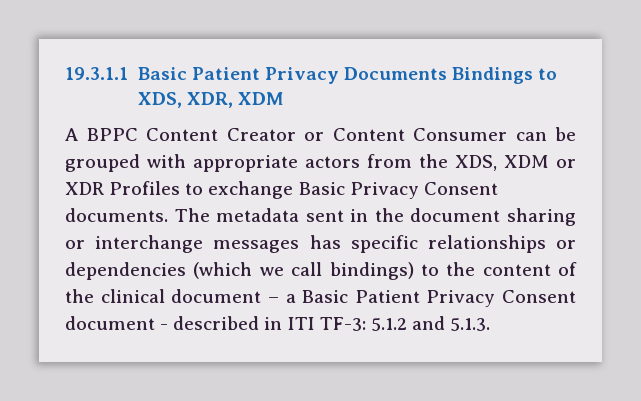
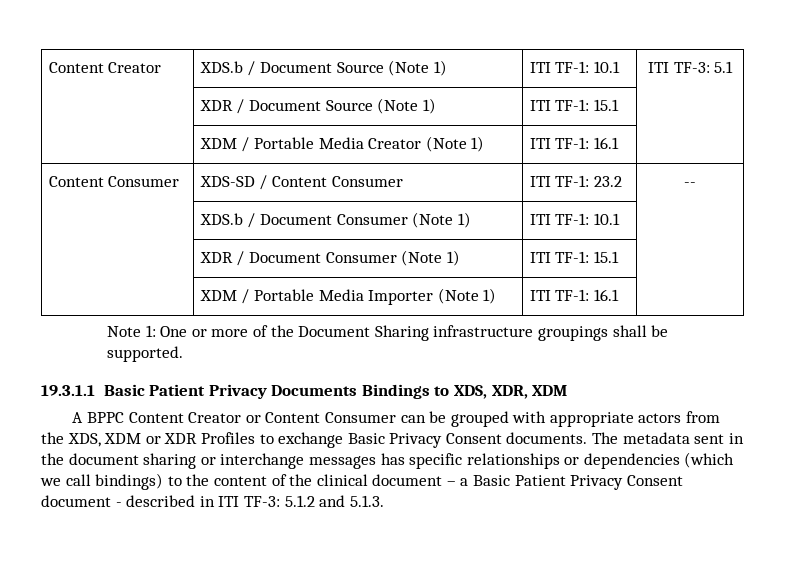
+ Content Creator | XDS.b / Document Source (Note 1) | ITI TF-1: 10.1 | ITI TF-3: 5.1
+ | XDR / Document Source (Note 1) | ITI TF-1: 15.1 |
+ | XDM / Portable Media Creator (Note 1) | ITI TF-1: 16.1 |
+ Content Consumer | XDS-SD / Content Consumer | ITI TF-1: 23.2 | --
+ | XDS.b / Document Consumer (Note 1) | ITI TF-1: 10.1 |
+ | XDR / Document Consumer (Note 1) | ITI TF-1: 15.1 |
+ | XDM / Portable Media Importer (Note 1) | ITI TF-1: 16.1 |
+ Note 1: One or more of the Document Sharing infrastructure groupings shall be supported.

